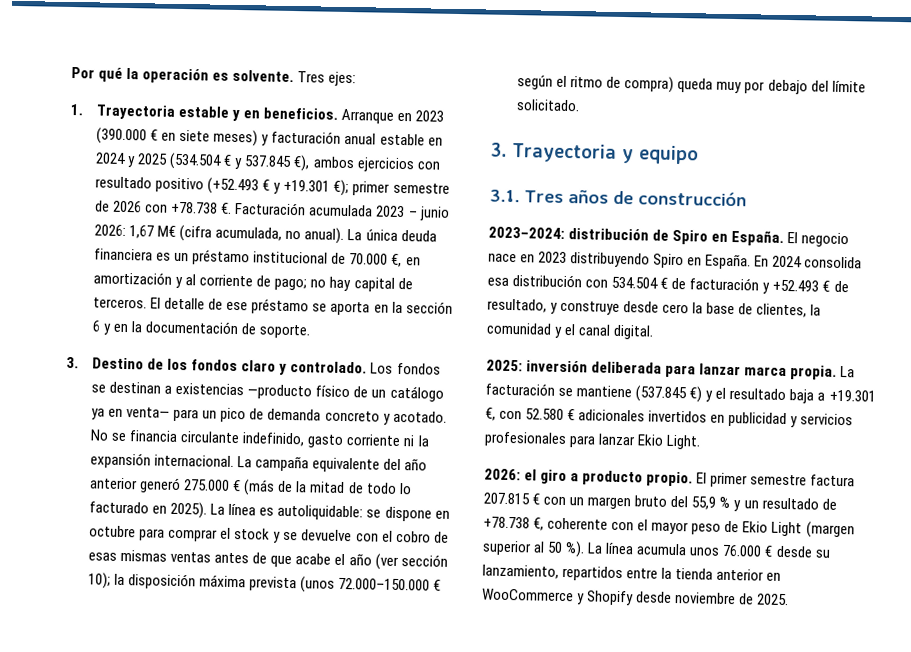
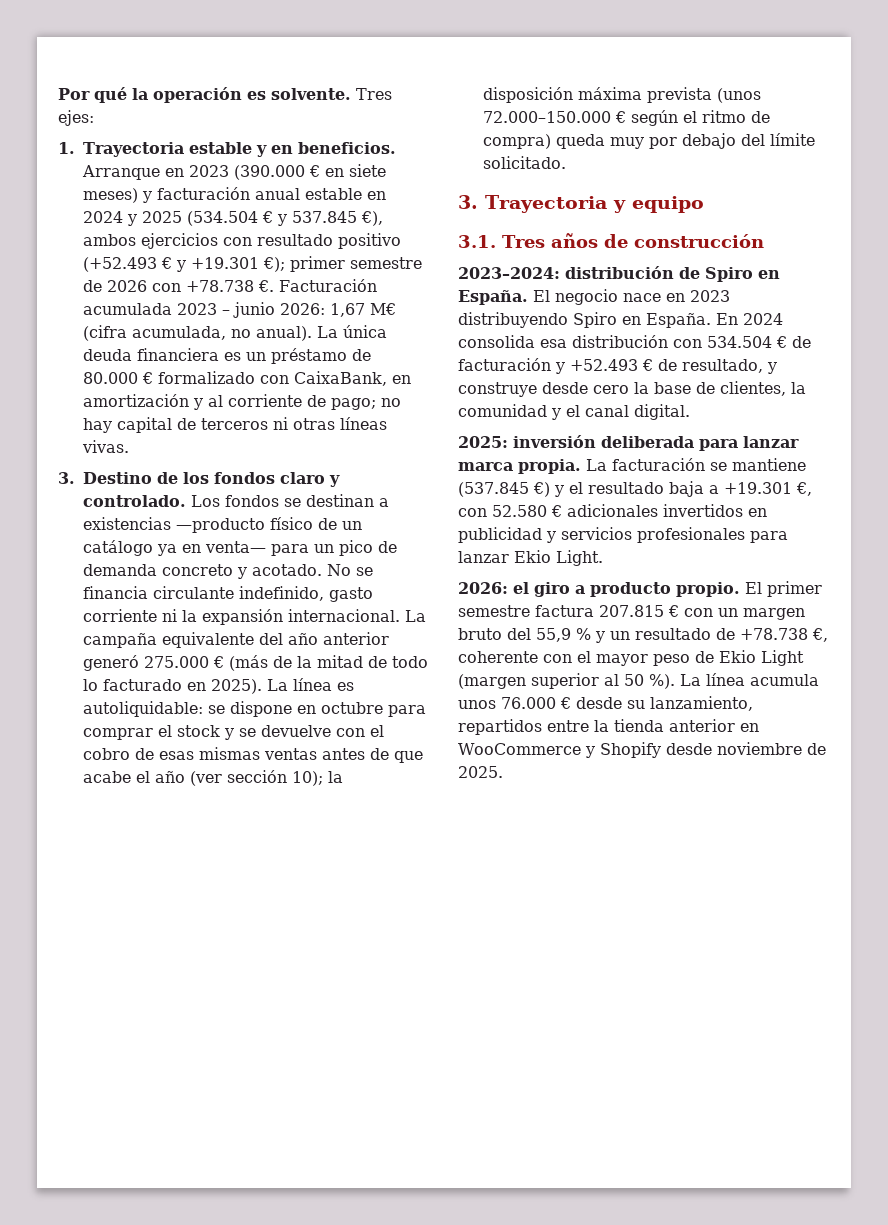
- La única deuda financiera es un préstamo institucional de 70.000 €, en amortización y al corriente de pago; no hay capital de terceros. El detalle de ese préstamo se aporta en la sección 6 y en la documentación de soporte.
+ La única deuda financiera es un préstamo de 80.000 € formalizado con CaixaBank, en amortización y al corriente de pago; no hay capital de terceros ni otras líneas vivas.

